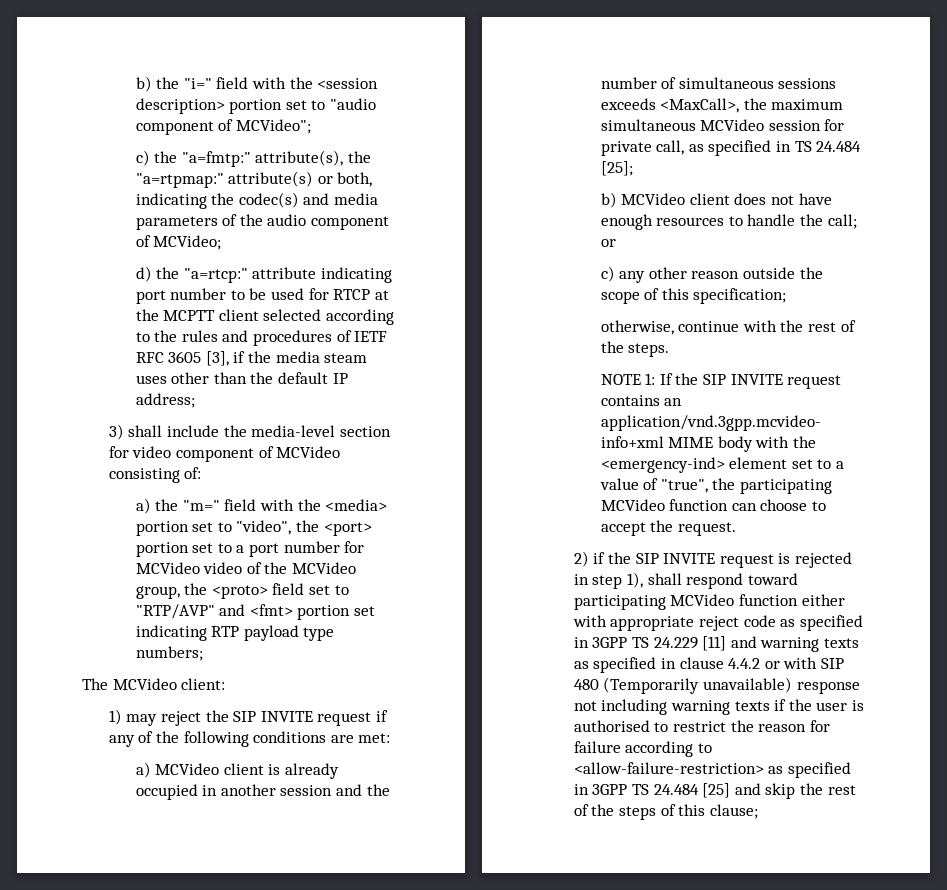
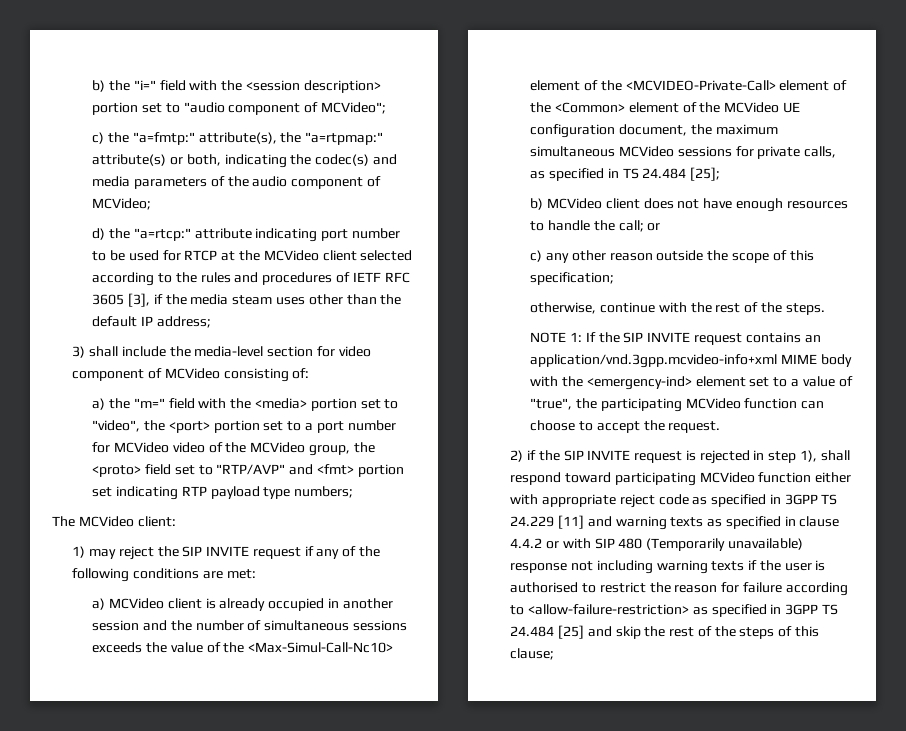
- d) the "a=rtcp:" attribute indicating port number to be used for RTCP at the MCPTT client selected according to the rules and procedures of IETF RFC 3605 [3], if the media steam uses other than the default IP address;
+ d) the "a=rtcp:" attribute indicating port number to be used for RTCP at the MCVideo client selected according to the rules and procedures of IETF RFC 3605 [3], if the media steam uses other than the default IP address;
- a) MCVideo client is already occupied in another session and the number of simultaneous sessions exceeds <MaxCall>, the maximum simultaneous MCVideo session for private call, as specified in TS 24.484 [25];
+ a) MCVideo client is already occupied in another session and the number of simultaneous sessions exceeds the value of the <Max-Simul-Call-Nc10> element of the <MCVIDEO-Private-Call> element of the <Common> element of the MCVideo UE configuration document, the maximum simultaneous MCVideo sessions for private calls, as specified in TS 24.484 [25];

